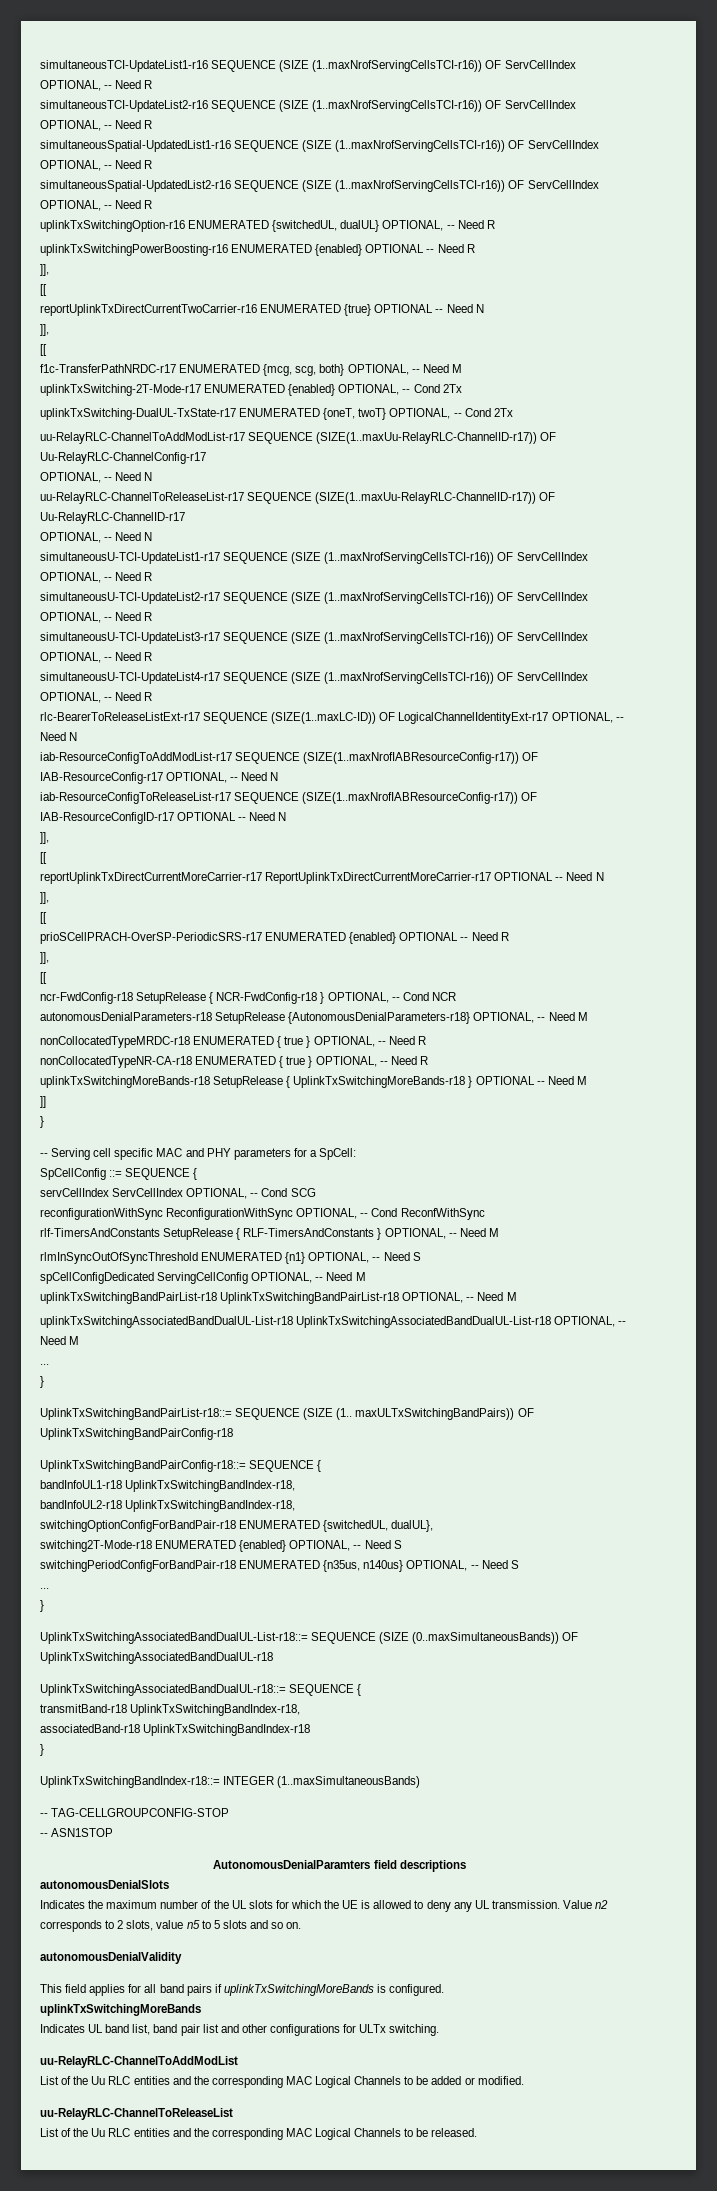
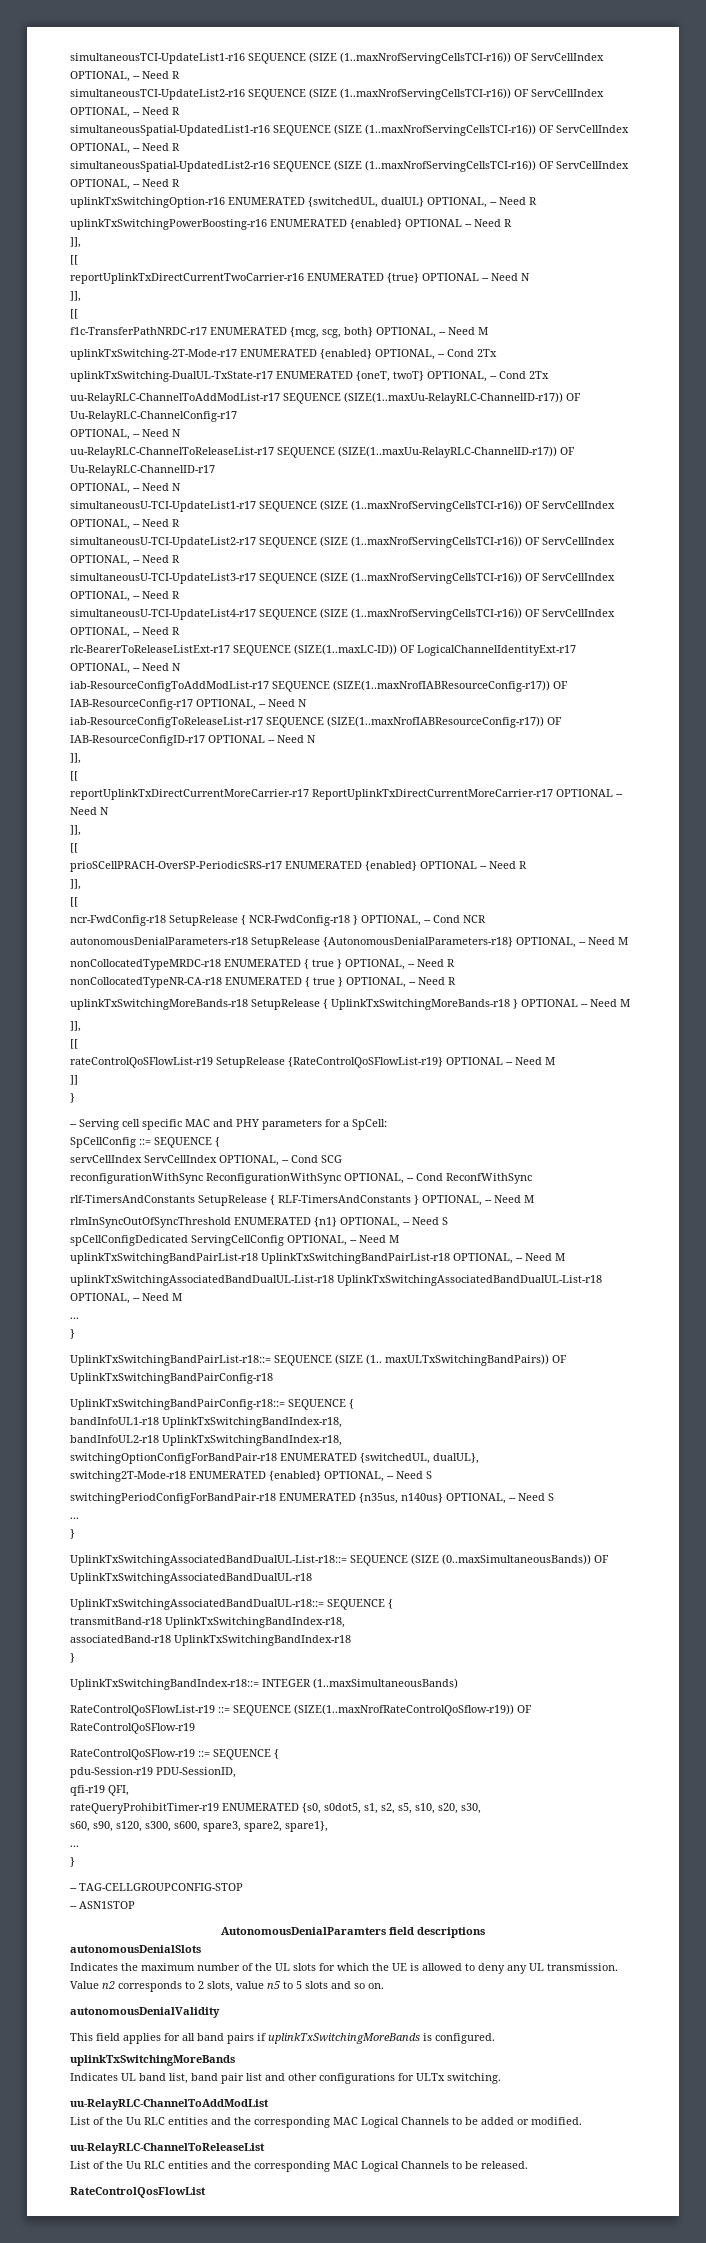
  uplinkTxSwitchingMoreBands-r18 SetupRelease { UplinkTxSwitchingMoreBands-r18 } OPTIONAL -- Need M
+ ]],
+ [[
+ rateControlQoSFlowList-r19 SetupRelease {RateControlQoSFlowList-r19} OPTIONAL -- Need M
+ RateControlQoSFlowList-r19 ::= SEQUENCE (SIZE(1..maxNrofRateControlQoSflow-r19)) OF RateControlQoSFlow-r19
+ RateControlQoSFlow-r19 ::= SEQUENCE {
+ pdu-Session-r19 PDU-SessionID,
+ qfi-r19 QFI,
+ rateQueryProhibitTimer-r19 ENUMERATED {s0, s0dot5, s1, s2, s5, s10, s20, s30,
+ s60, s90, s120, s300, s600, spare3, spare2, spare1},
+ ...
+ }
+ RateControlQosFlowList

